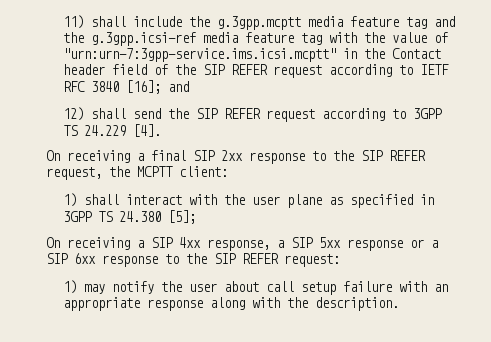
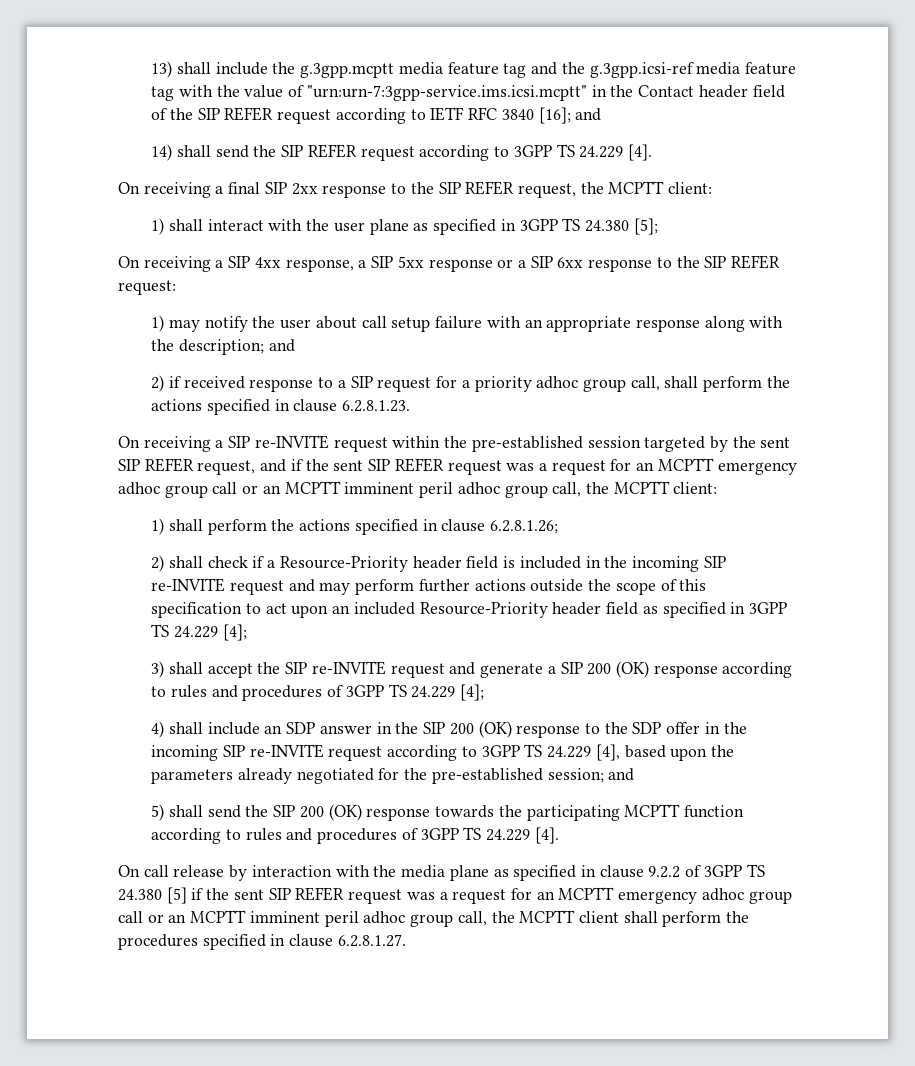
- 11) shall include the g.3gpp.mcptt media feature tag and the g.3gpp.icsi-ref media feature tag with the value of "urn:urn-7:3gpp-service.ims.icsi.mcptt" in the Contact header field of the SIP REFER request according to IETF RFC 3840 [16]; and
+ 13) shall include the g.3gpp.mcptt media feature tag and the g.3gpp.icsi-ref media feature tag with the value of "urn:urn-7:3gpp-service.ims.icsi.mcptt" in the Contact header field of the SIP REFER request according to IETF RFC 3840 [16]; and
- 12) shall send the SIP REFER request according to 3GPP TS 24.229 [4].
+ 14) shall send the SIP REFER request according to 3GPP TS 24.229 [4].
- 1) may notify the user about call setup failure with an appropriate response along with the description.
+ 1) may notify the user about call setup failure with an appropriate response along with the description; and
+ 2) if received response to a SIP request for a priority adhoc group call, shall perform the actions specified in clause 6.2.8.1.23.
+ On receiving a SIP re-INVITE request within the pre-established session targeted by the sent SIP REFER request, and if the sent SIP REFER request was a request for an MCPTT emergency adhoc group call or an MCPTT imminent peril adhoc group call, the MCPTT client:
+ 1) shall perform the actions specified in clause 6.2.8.1.26;
+ 2) shall check if a Resource-Priority header field is included in the incoming SIP re-INVITE request and may perform further actions outside the scope of this specification to act upon an included Resource-Priority header field as specified in 3GPP TS 24.229 [4];
+ 3) shall accept the SIP re-INVITE request and generate a SIP 200 (OK) response according to rules and procedures of 3GPP TS 24.229 [4];
+ 4) shall include an SDP answer in the SIP 200 (OK) response to the SDP offer in the incoming SIP re-INVITE request according to 3GPP TS 24.229 [4], based upon the parameters already negotiated for the pre-established session; and
+ 5) shall send the SIP 200 (OK) response towards the participating MCPTT function according to rules and procedures of 3GPP TS 24.229 [4].
+ On call release by interaction with the media plane as specified in clause 9.2.2 of 3GPP TS 24.380 [5] if the sent SIP REFER request was a request for an MCPTT emergency adhoc group call or an MCPTT imminent peril adhoc group call, the MCPTT client shall perform the procedures specified in clause 6.2.8.1.27.

